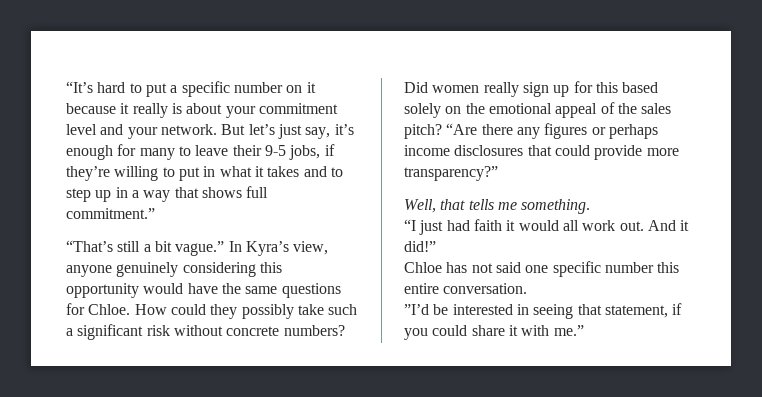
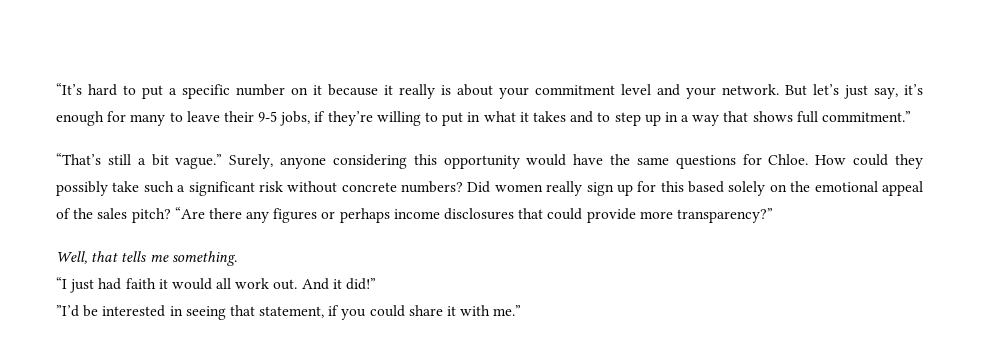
- In Kyra’s view, anyone genuinely considering this opportunity would have the same questions for Chloe.
+ Surely, anyone considering this opportunity would have the same questions for Chloe.
- Chloe has not said one specific number this entire conversation.

